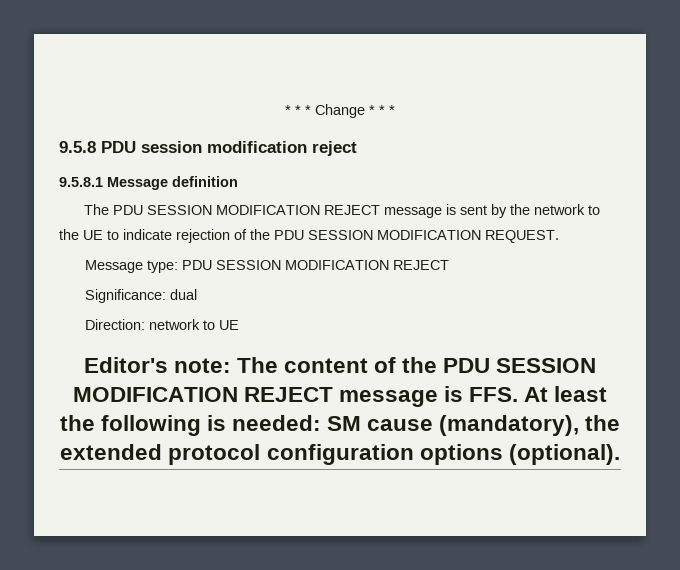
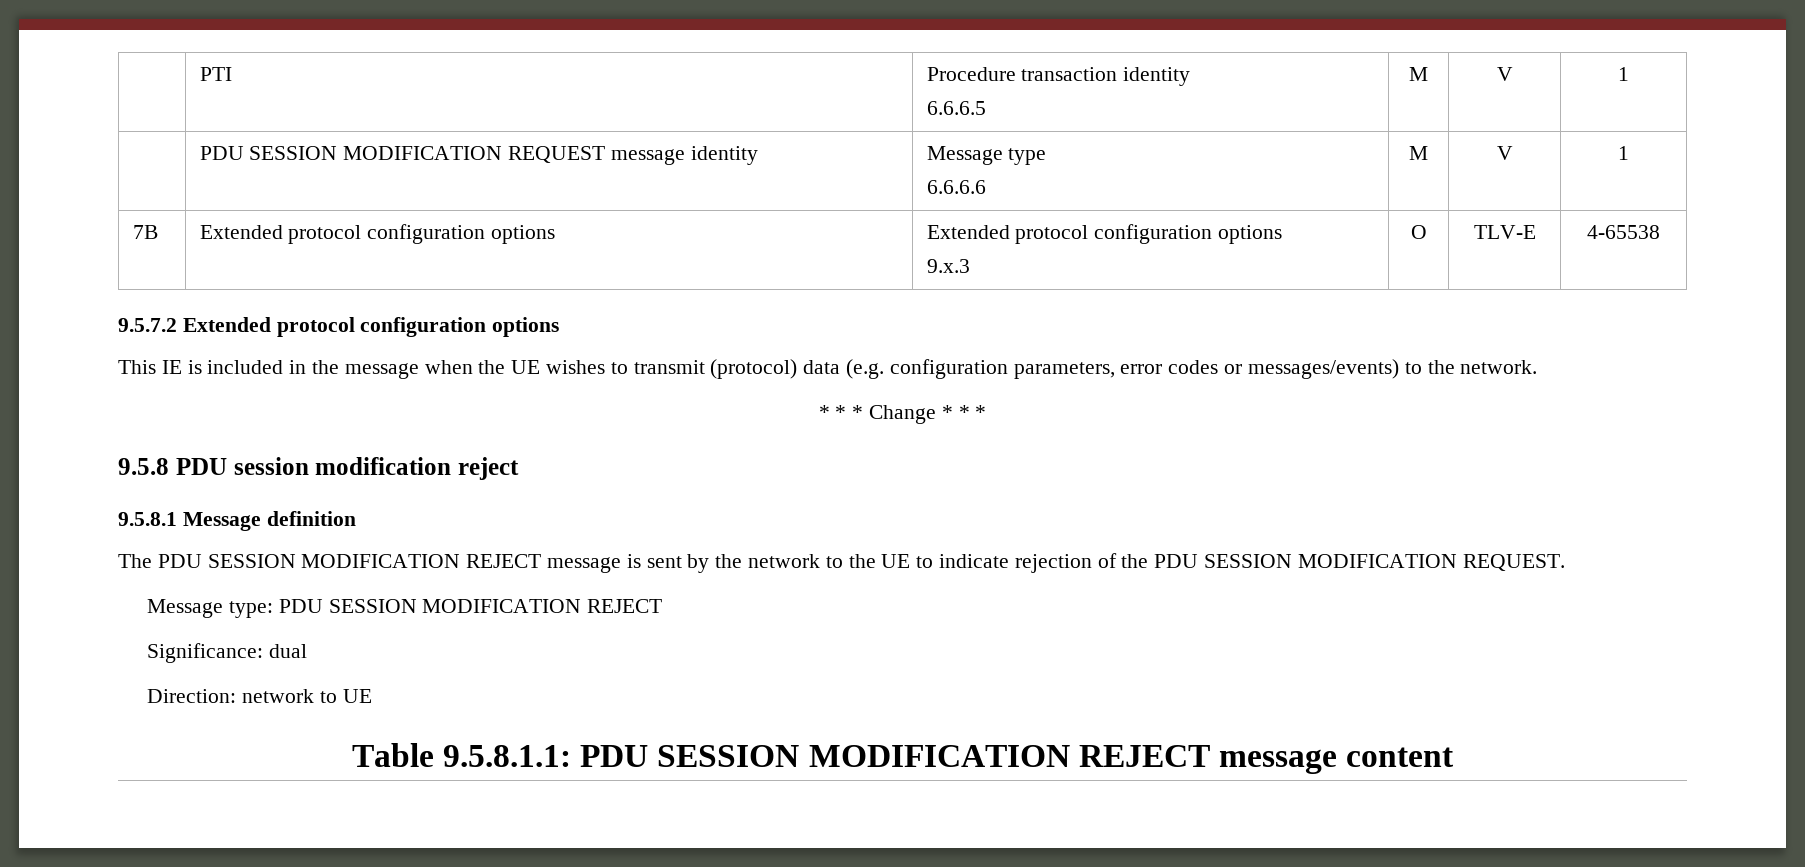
+ | PTI | Procedure transaction identity
+ 6.6.6.5 | M | V | 1
+ | PDU SESSION MODIFICATION REQUEST message identity | Message type
+ 6.6.6.6 | M | V | 1
+ 7B | Extended protocol configuration options | Extended protocol configuration options
+ 9.x.3 | O | TLV-E | 4-65538
+ 9.5.7.2 Extended protocol configuration options
+ This IE is included in the message when the UE wishes to transmit (protocol) data (e.g. configuration parameters, error codes or messages/events) to the network.
- Editor's note: The content of the PDU SESSION MODIFICATION REJECT message is FFS. At least the following is needed: SM cause (mandatory), the extended protocol configuration options (optional).
+ Table 9.5.8.1.1: PDU SESSION MODIFICATION REJECT message content

